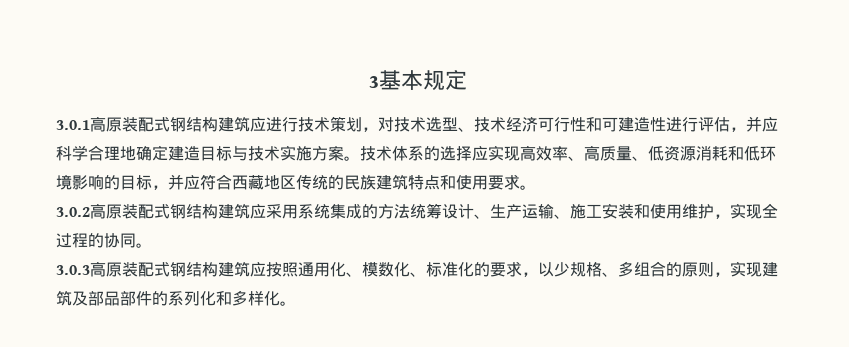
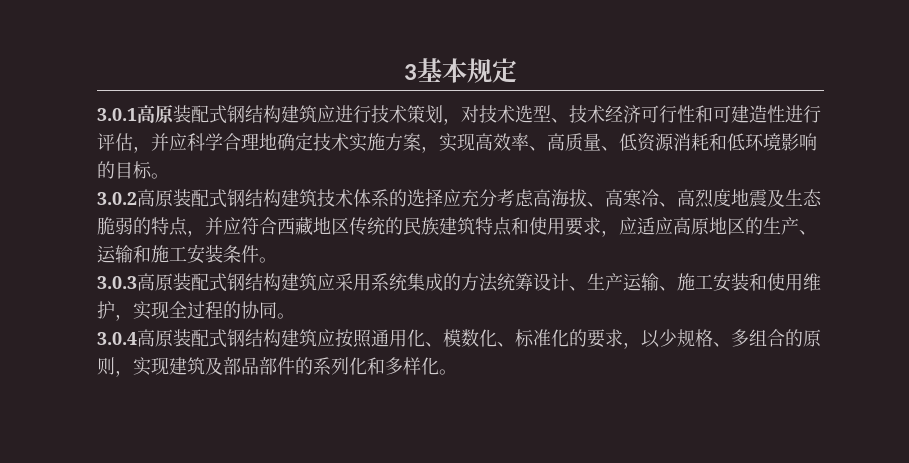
- 3.0.1高原装配式钢结构建筑应进行技术策划，对技术选型、技术经济可行性和可建造性进行评估，并应科学合理地确定建造目标与技术实施方案。技术体系的选择应实现高效率、高质量、低资源消耗和低环境影响的目标，并应符合西藏地区传统的民族建筑特点和使用要求。
- 3.0.2高原装配式钢结构建筑应采用系统集成的方法统筹设计、生产运输、施工安装和使用维护，实现全过程的协同。
+ 3.0.1高原装配式钢结构建筑应进行技术策划，对技术选型、技术经济可行性和可建造性进行评估，并应科学合理地确定技术实施方案，实现高效率、高质量、低资源消耗和低环境影响的目标。
+ 3.0.2高原装配式钢结构建筑技术体系的选择应充分考虑高海拔、高寒冷、高烈度地震及生态脆弱的特点，并应符合西藏地区传统的民族建筑特点和使用要求，应适应高原地区的生产、运输和施工安装条件。
+ 3.0.3高原装配式钢结构建筑应采用系统集成的方法统筹设计、生产运输、施工安装和使用维护，实现全过程的协同。
- 3.0.3高原装配式钢结构建筑应按照通用化、模数化、标准化的要求，以少规格、多组合的原则，实现建筑及部品部件的系列化和多样化。
+ 3.0.4高原装配式钢结构建筑应按照通用化、模数化、标准化的要求，以少规格、多组合的原则，实现建筑及部品部件的系列化和多样化。

